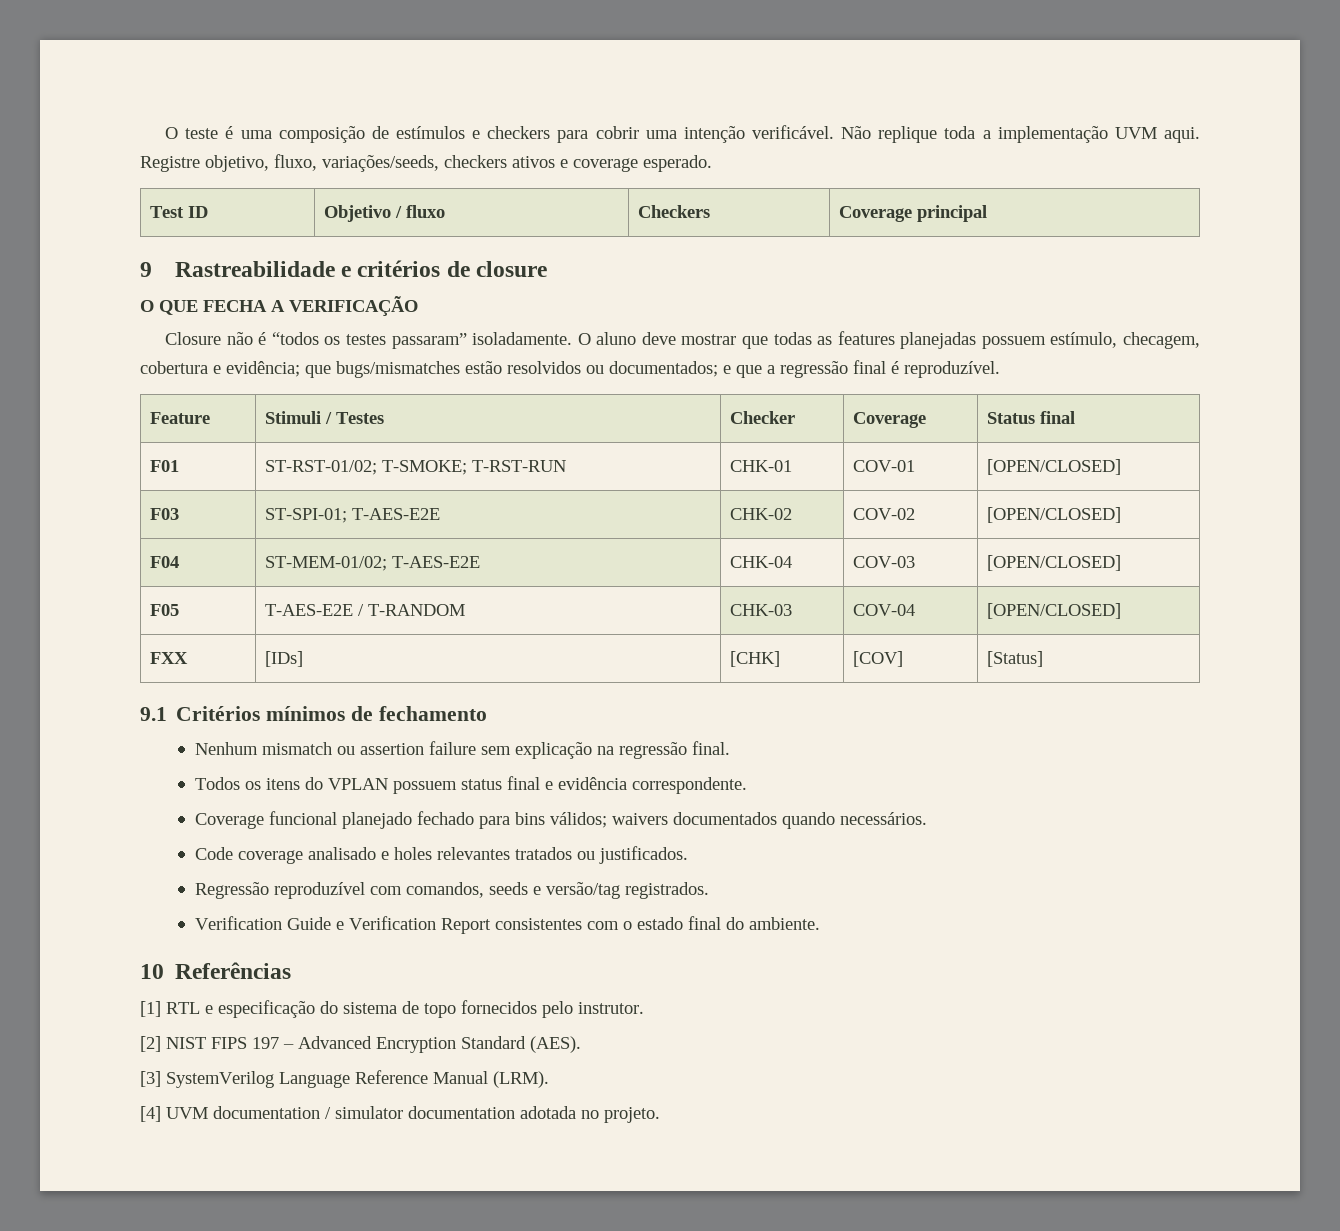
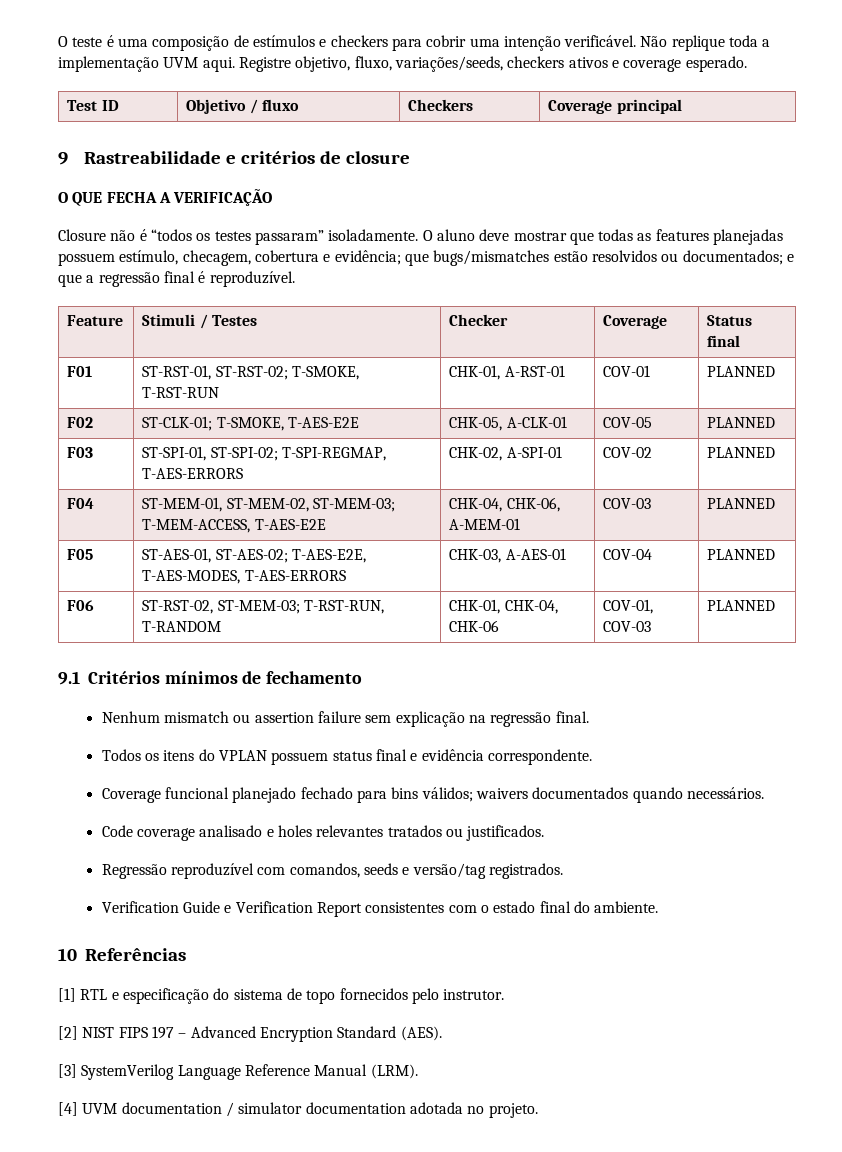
- F01 | ST-RST-01/02; T-SMOKE; T-RST-RUN | CHK-01 | COV-01 | [OPEN/CLOSED]
- F03 | ST-SPI-01; T-AES-E2E | CHK-02 | COV-02 | [OPEN/CLOSED]
+ F01 | ST-RST-01, ST-RST-02; T-SMOKE, T-RST-RUN | CHK-01, A-RST-01 | COV-01 | PLANNED
+ F02 | ST-CLK-01; T-SMOKE, T-AES-E2E | CHK-05, A-CLK-01 | COV-05 | PLANNED
+ F03 | ST-SPI-01, ST-SPI-02; T-SPI-REGMAP, T-AES-ERRORS | CHK-02, A-SPI-01 | COV-02 | PLANNED
- F04 | ST-MEM-01/02; T-AES-E2E | CHK-04 | COV-03 | [OPEN/CLOSED]
+ F04 | ST-MEM-01, ST-MEM-02, ST-MEM-03; T-MEM-ACCESS, T-AES-E2E | CHK-04, CHK-06, A-MEM-01 | COV-03 | PLANNED
- F05 | T-AES-E2E / T-RANDOM | CHK-03 | COV-04 | [OPEN/CLOSED]
- FXX | [IDs] | [CHK] | [COV] | [Status]
+ F05 | ST-AES-01, ST-AES-02; T-AES-E2E, T-AES-MODES, T-AES-ERRORS | CHK-03, A-AES-01 | COV-04 | PLANNED
+ F06 | ST-RST-02, ST-MEM-03; T-RST-RUN, T-RANDOM | CHK-01, CHK-04, CHK-06 | COV-01, COV-03 | PLANNED

